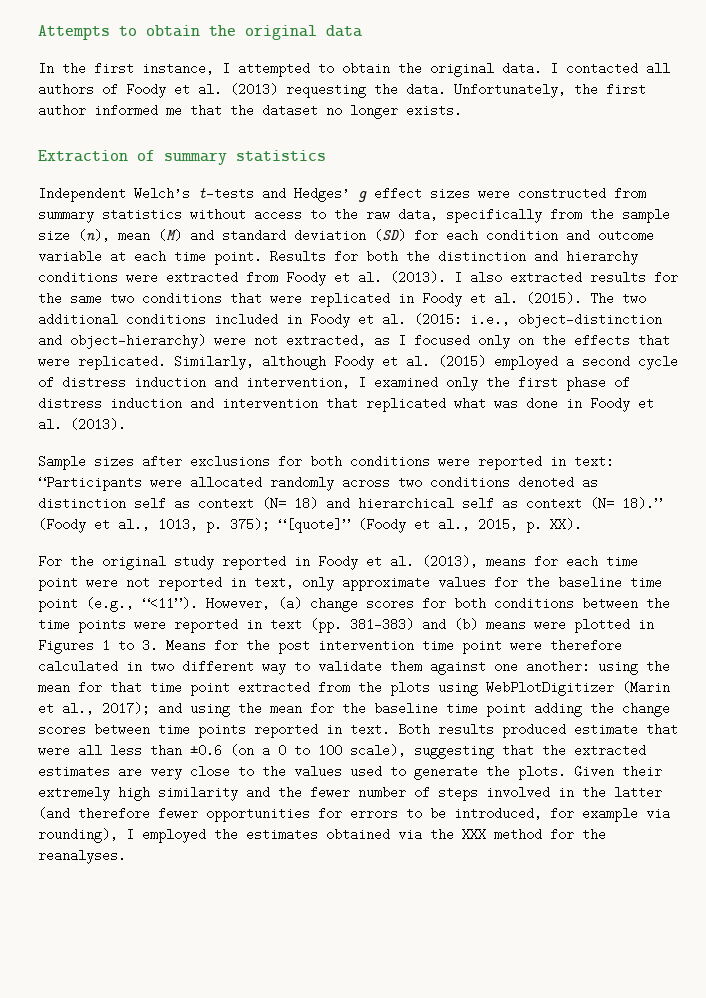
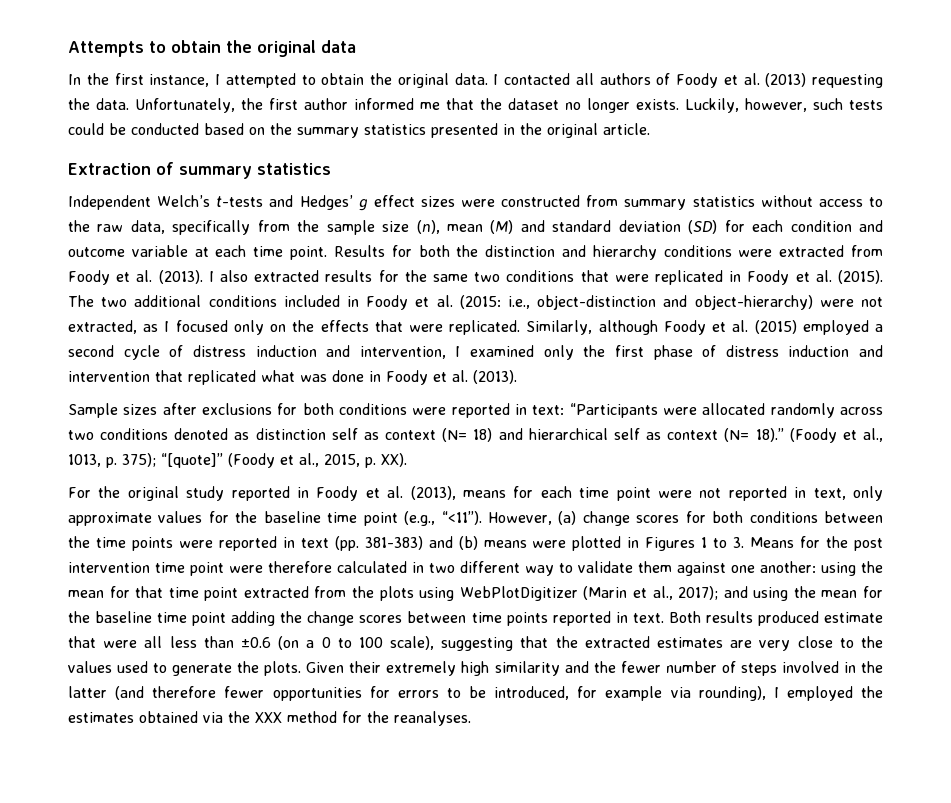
+ Luckily, however, such tests could be conducted based on the summary statistics presented in the original article.

